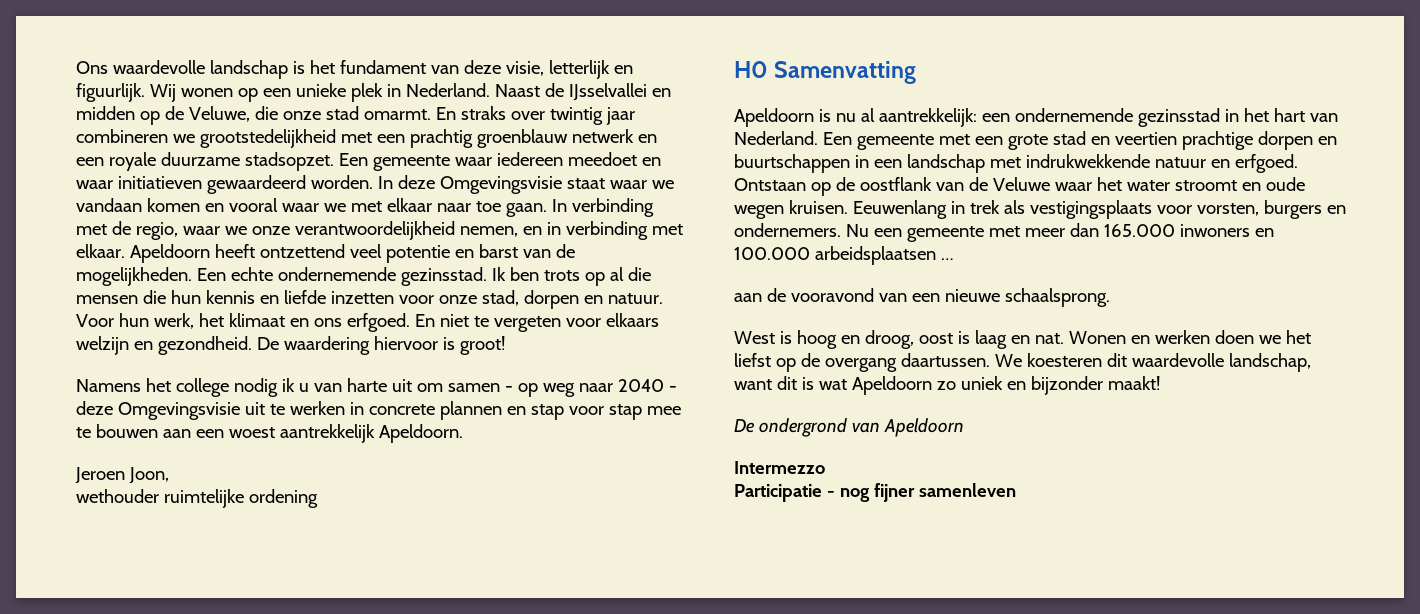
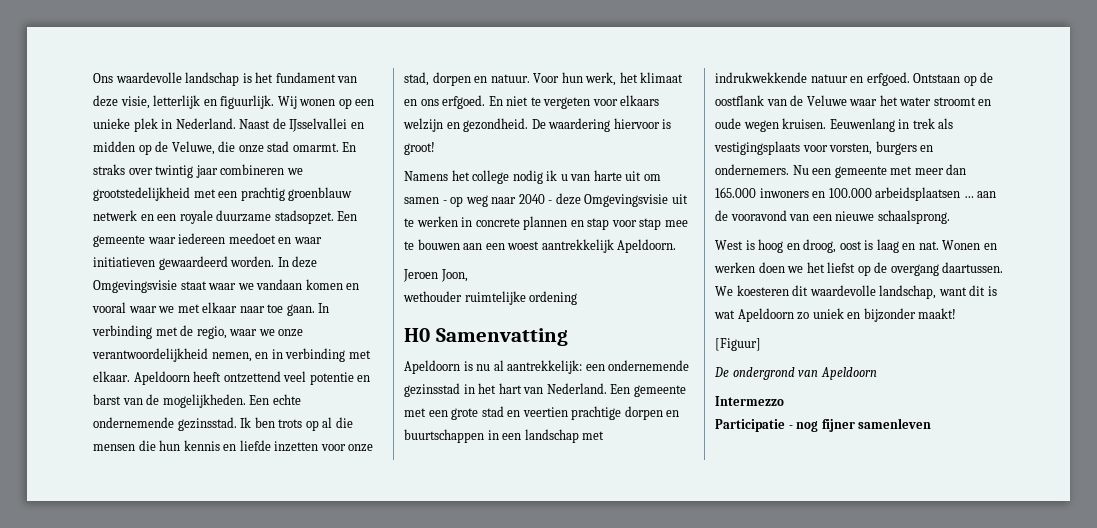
- Nu een gemeente met meer dan 165.000 inwoners en 100.000 arbeidsplaatsen …
- aan de vooravond van een nieuwe schaalsprong.
+ Nu een gemeente met meer dan 165.000 inwoners en 100.000 arbeidsplaatsen … aan de vooravond van een nieuwe schaalsprong.
+ [Figuur]

